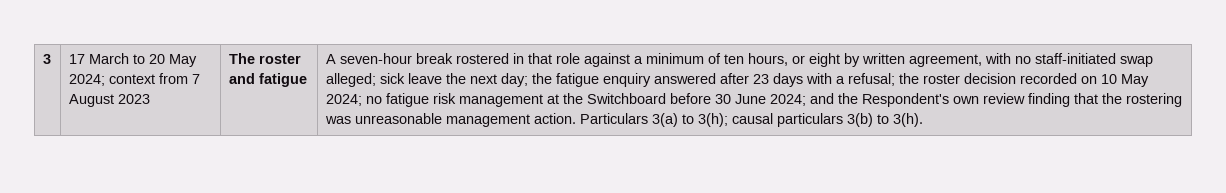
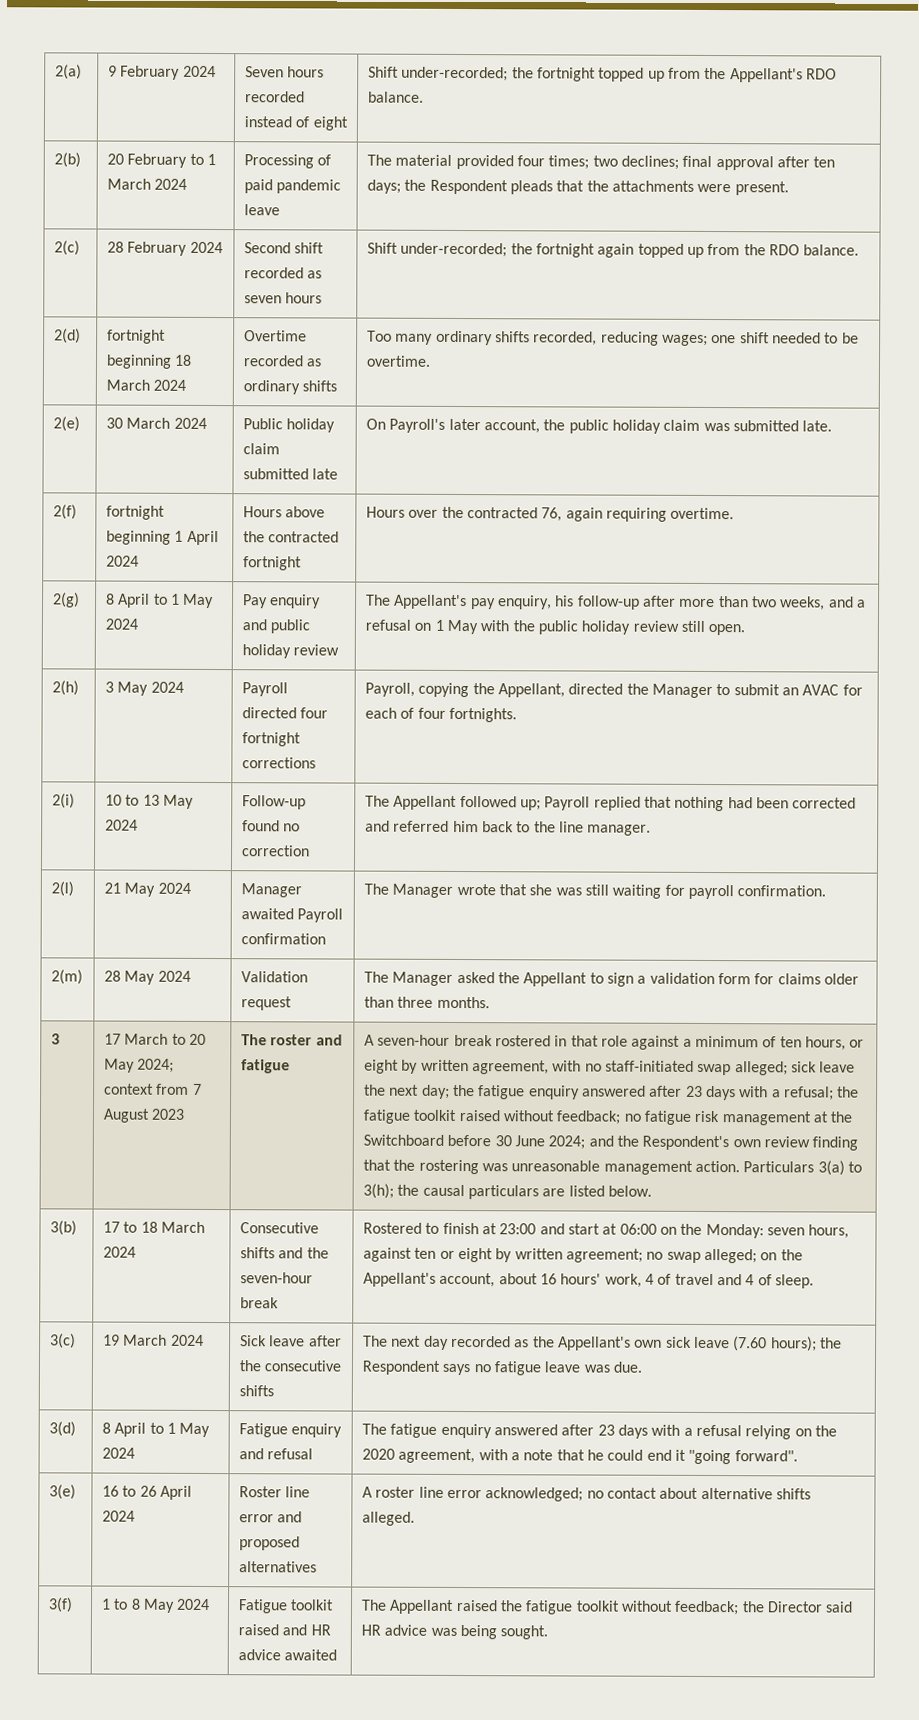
+ 2(a) | 9 February 2024 | Seven hours recorded instead of eight | Shift under-recorded; the fortnight topped up from the Appellant's RDO balance.
+ 2(b) | 20 February to 1 March 2024 | Processing of paid pandemic leave | The material provided four times; two declines; final approval after ten days; the Respondent pleads that the attachments were present.
+ 2(c) | 28 February 2024 | Second shift recorded as seven hours | Shift under-recorded; the fortnight again topped up from the RDO balance.
+ 2(d) | fortnight beginning 18 March 2024 | Overtime recorded as ordinary shifts | Too many ordinary shifts recorded, reducing wages; one shift needed to be overtime.
+ 2(e) | 30 March 2024 | Public holiday claim submitted late | On Payroll's later account, the public holiday claim was submitted late.
+ 2(f) | fortnight beginning 1 April 2024 | Hours above the contracted fortnight | Hours over the contracted 76, again requiring overtime.
+ 2(g) | 8 April to 1 May 2024 | Pay enquiry and public holiday review | The Appellant's pay enquiry, his follow-up after more than two weeks, and a refusal on 1 May with the public holiday review still open.
+ 2(h) | 3 May 2024 | Payroll directed four fortnight corrections | Payroll, copying the Appellant, directed the Manager to submit an AVAC for each of four fortnights.
+ 2(i) | 10 to 13 May 2024 | Follow-up found no correction | The Appellant followed up; Payroll replied that nothing had been corrected and referred him back to the line manager.
+ 2(l) | 21 May 2024 | Manager awaited Payroll confirmation | The Manager wrote that she was still waiting for payroll confirmation.
+ 2(m) | 28 May 2024 | Validation request | The Manager asked the Appellant to sign a validation form for claims older than three months.
- the roster decision recorded on 10 May 2024;
+ the fatigue toolkit raised without feedback;
- Particulars 3(a) to 3(h); causal particulars 3(b) to 3(h).
+ Particulars 3(a) to 3(h); the causal particulars are listed below.
+ 3(b) | 17 to 18 March 2024 | Consecutive shifts and the seven-hour break | Rostered to finish at 23:00 and start at 06:00 on the Monday: seven hours, against ten or eight by written agreement; no swap alleged; on the Appellant's account, about 16 hours' work, 4 of travel and 4 of sleep.
+ 3(c) | 19 March 2024 | Sick leave after the consecutive shifts | The next day recorded as the Appellant's own sick leave (7.60 hours); the Respondent says no fatigue leave was due.
+ 3(d) | 8 April to 1 May 2024 | Fatigue enquiry and refusal | The fatigue enquiry answered after 23 days with a refusal relying on the 2020 agreement, with a note that he could end it "going forward".
+ 3(e) | 16 to 26 April 2024 | Roster line error and proposed alternatives | A roster line error acknowledged; no contact about alternative shifts alleged.
+ 3(f) | 1 to 8 May 2024 | Fatigue toolkit raised and HR advice awaited | The Appellant raised the fatigue toolkit without feedback; the Director said HR advice was being sought.

